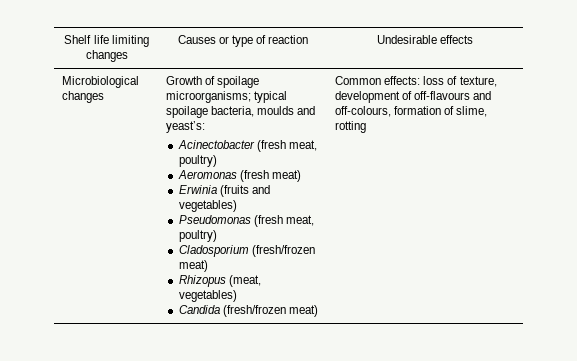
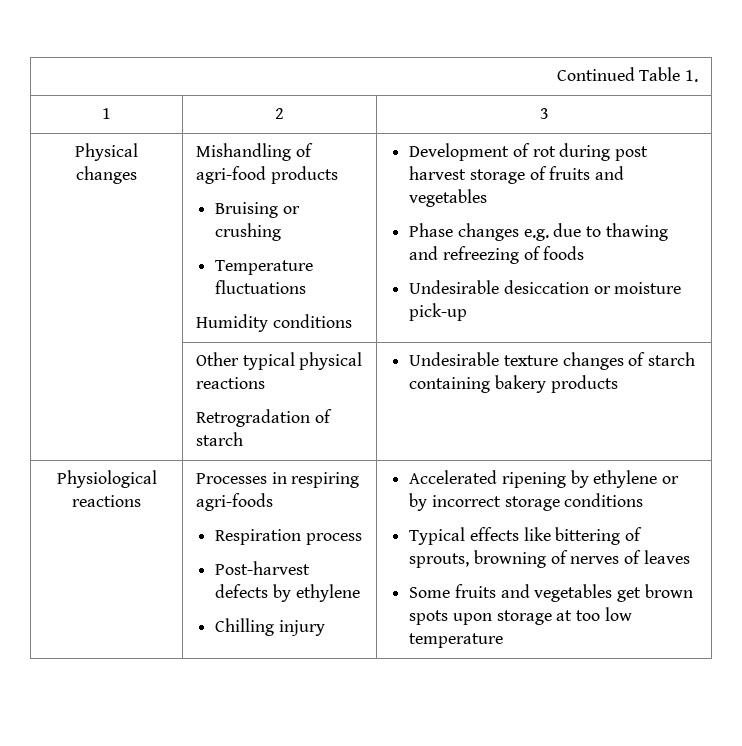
- Shelf life limiting changes | Causes or type of reaction | Undesirable effects
- Microbiological changes | Growth of spoilage microorganisms; typical spoilage bacteria, moulds and yeast’s:
- Acinectobacter (fresh meat, poultry)
- Aeromonas (fresh meat)
- Erwinia (fruits and vegetables)
- Pseudomonas (fresh meat, poultry)
- Cladosporium (fresh/frozen meat)
- Rhizopus (meat, vegetables)
- Candida (fresh/frozen meat) | Common effects: loss of texture, development of off-flavours and off-colours, formation of slime, rotting
+ Continued Table 1.
+ 1 | 2 | 3
+ Physical changes | Mishandling of agri-food products
+ Bruising or crushing
+ Temperature fluctuations
+ Humidity conditions | Development of rot during post harvest storage of fruits and vegetables
+ Phase changes e.g. due to thawing and refreezing of foods
+ Undesirable desiccation or moisture pick-up
+ | Other typical physical reactions
+ Retrogradation of starch | Undesirable texture changes of starch containing bakery products
+ Physiological reactions | Processes in respiring agri-foods
+ Respiration process
+ Post-harvest defects by ethylene
+ Chilling injury | Accelerated ripening by ethylene or by incorrect storage conditions
+ Typical effects like bittering of sprouts, browning of nerves of leaves
+ Some fruits and vegetables get brown spots upon storage at too low temperature

